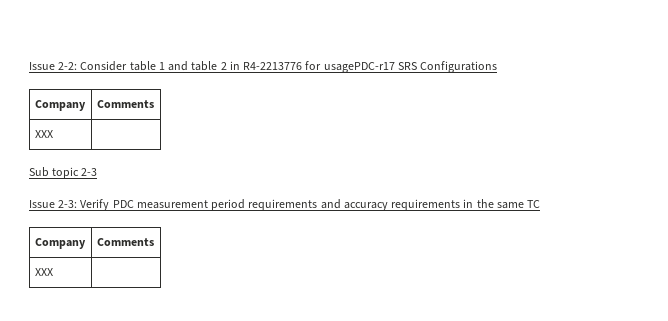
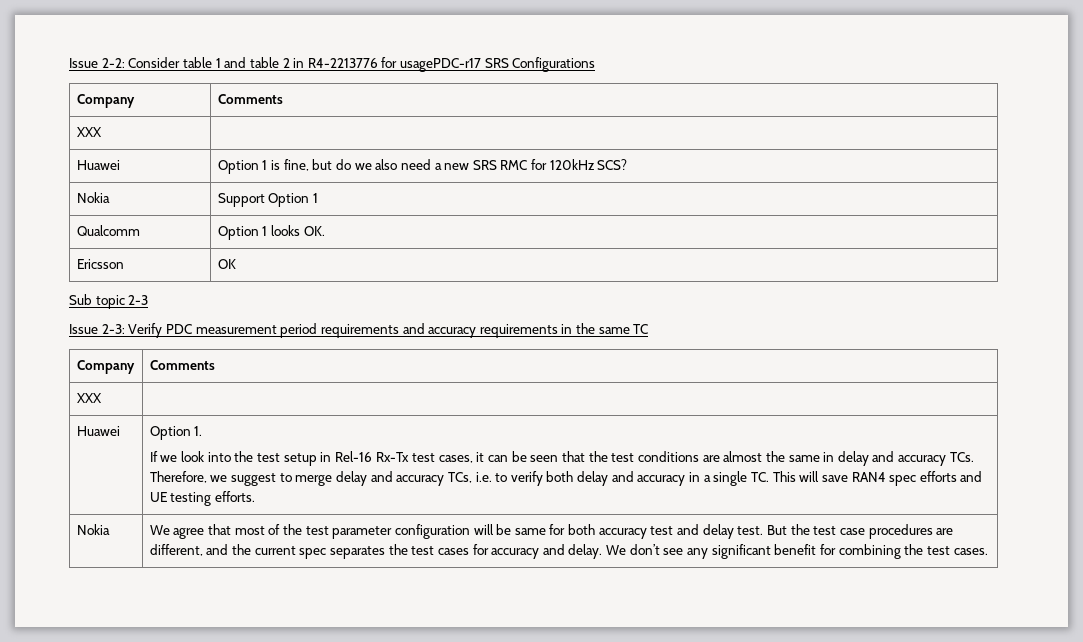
+ Huawei | Option 1 is fine, but do we also need a new SRS RMC for 120kHz SCS?
+ Nokia | Support Option 1
+ Qualcomm | Option 1 looks OK.
+ Ericsson | OK
+ Huawei | Option 1.
+ If we look into the test setup in Rel-16 Rx-Tx test cases, it can be seen that the test conditions are almost the same in delay and accuracy TCs. Therefore, we suggest to merge delay and accuracy TCs, i.e. to verify both delay and accuracy in a single TC. This will save RAN4 spec efforts and UE testing efforts.
+ Nokia | We agree that most of the test parameter configuration will be same for both accuracy test and delay test. But the test case procedures are different, and the current spec separates the test cases for accuracy and delay. We don’t see any significant benefit for combining the test cases.

